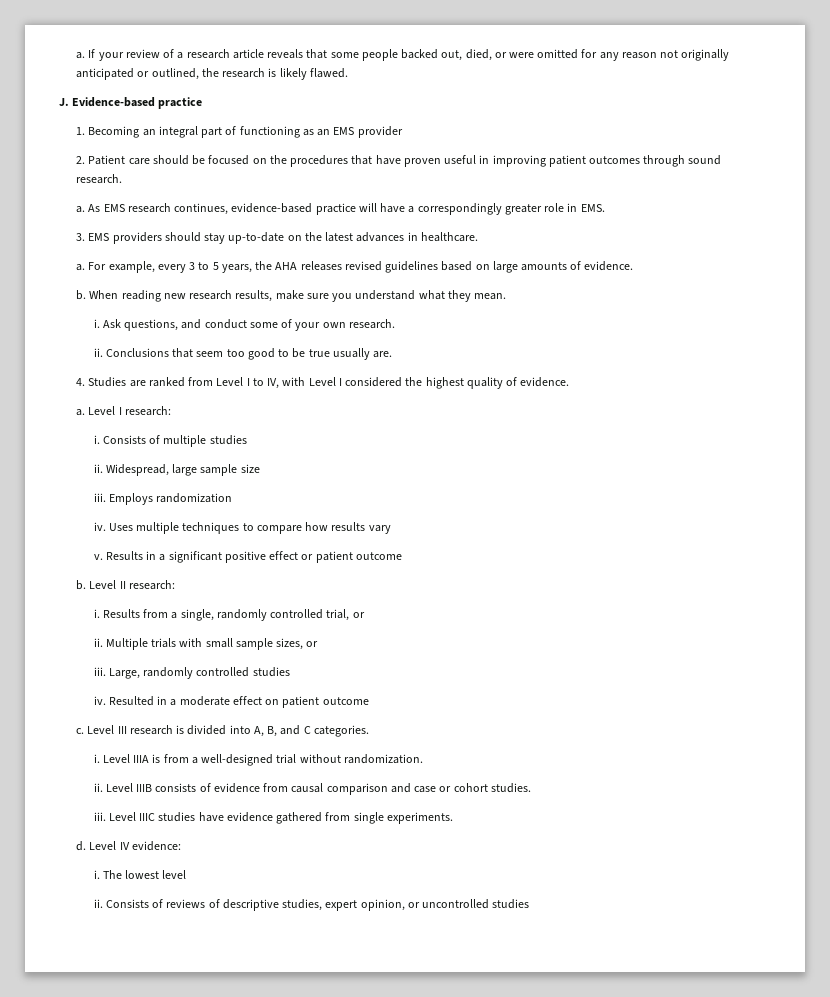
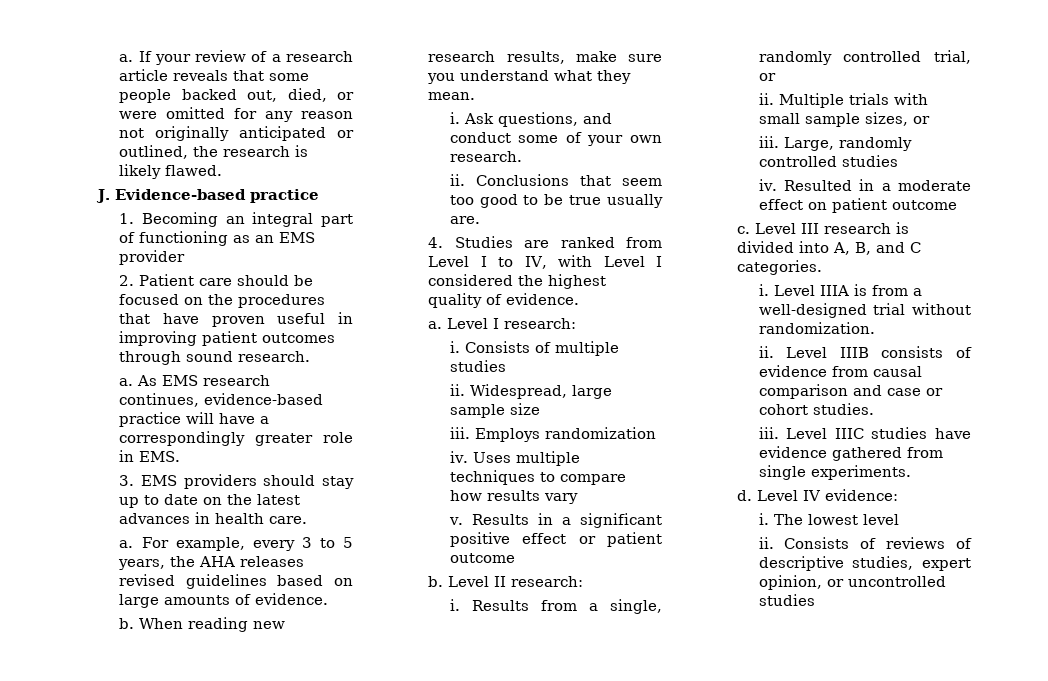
- 3. EMS providers should stay up-to-date on the latest advances in healthcare.
+ 3. EMS providers should stay up to date on the latest advances in health care.

